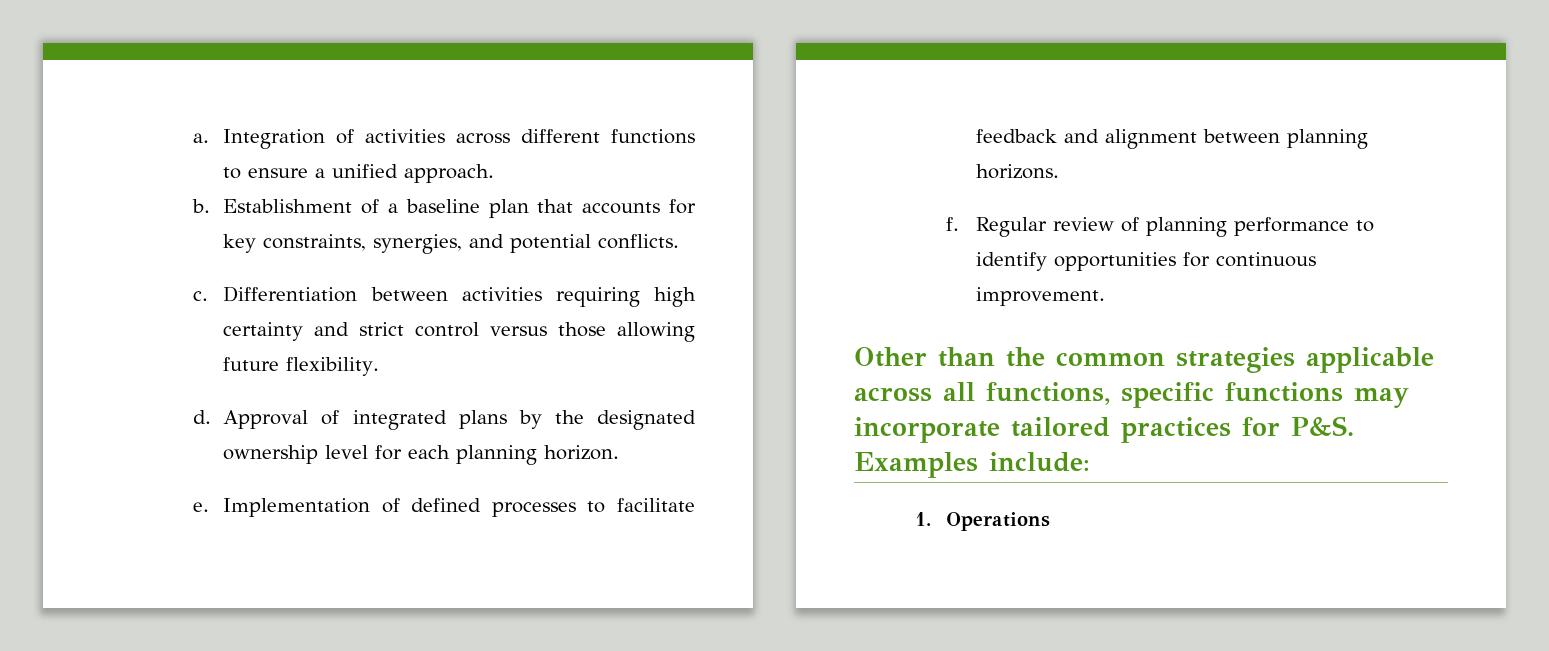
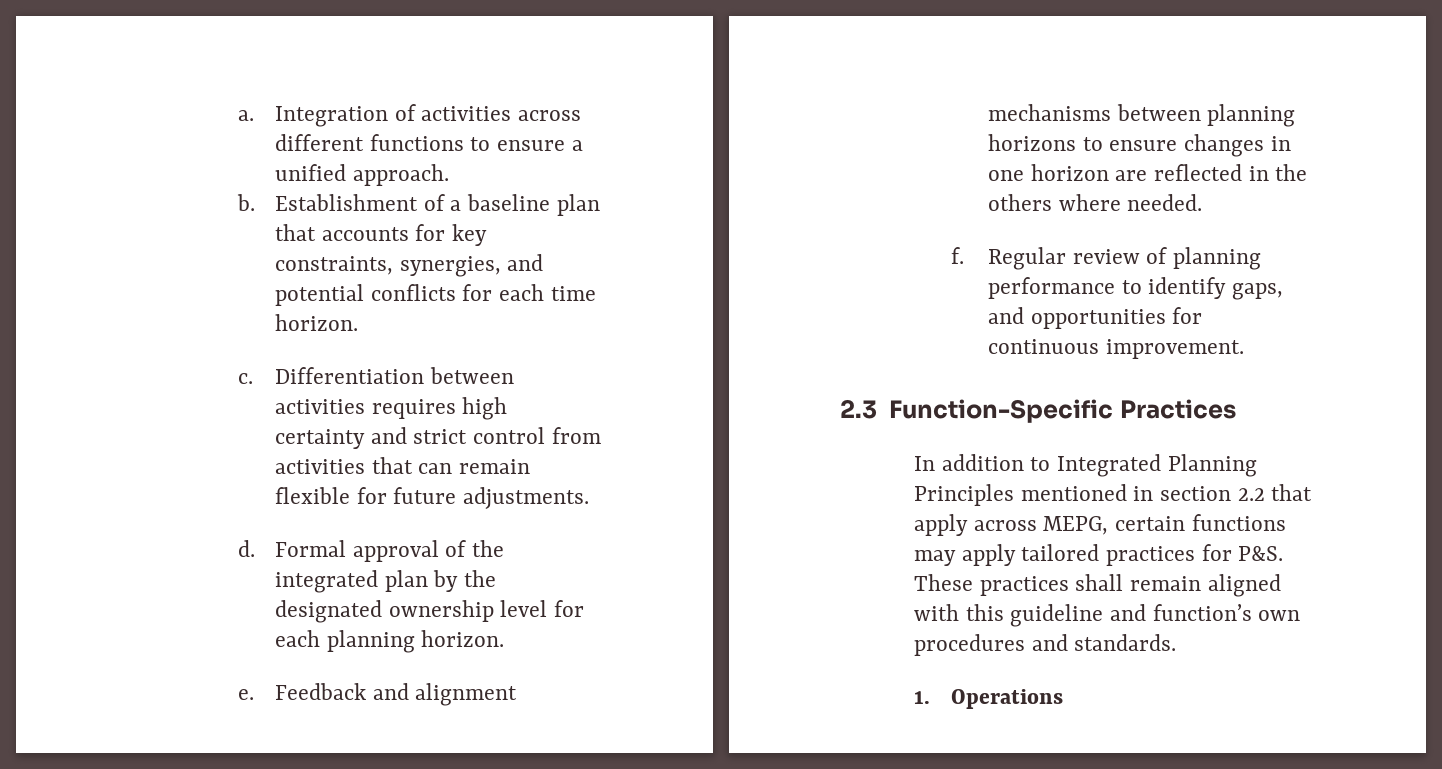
- Establishment of a baseline plan that accounts for key constraints, synergies, and potential conflicts.
+ Establishment of a baseline plan that accounts for key constraints, synergies, and potential conflicts for each time horizon.
- Differentiation between activities requiring high certainty and strict control versus those allowing future flexibility.
- d. Approval of integrated plans by the designated ownership level for each planning horizon.
+ Differentiation between activities requires high certainty and strict control from activities that can remain flexible for future adjustments.
+ d. Formal approval of the integrated plan by the designated ownership level for each planning horizon.
- Implementation of defined processes to facilitate feedback and alignment between planning horizons.
+ Feedback and alignment mechanisms between planning horizons to ensure changes in one horizon are reflected in the others where needed.
- Regular review of planning performance to identify opportunities for continuous improvement.
+ Regular review of planning performance to identify gaps, and opportunities for continuous improvement.
- Other than the common strategies applicable across all functions, specific functions may incorporate tailored practices for P&S. Examples include:
+ 2.3 Function-Specific Practices
+ In addition to Integrated Planning Principles mentioned in section 2.2 that apply across MEPG, certain functions may apply tailored practices for P&S. These practices shall remain aligned with this guideline and function’s own procedures and standards.

